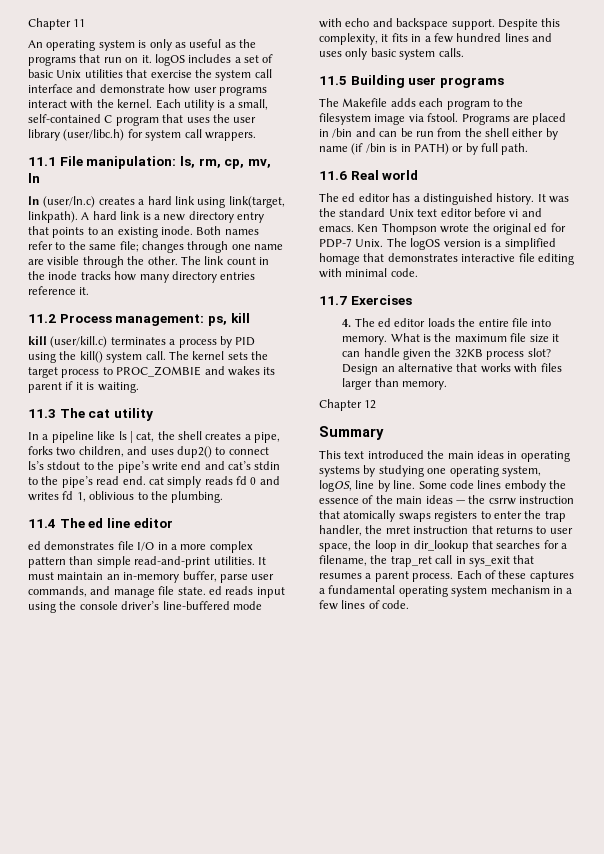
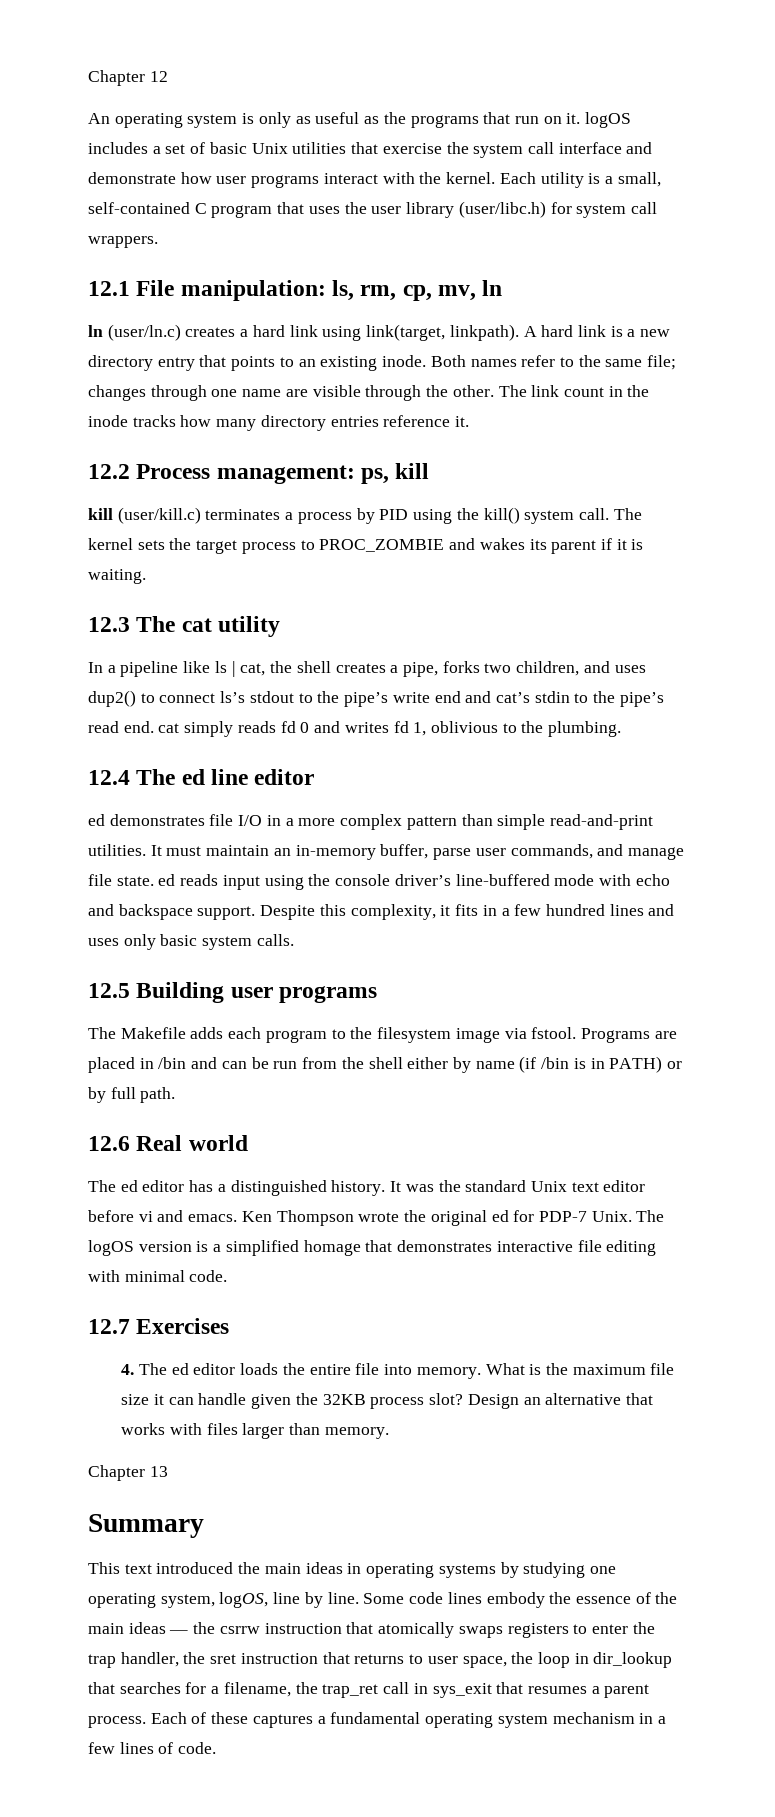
- Chapter 11
+ Chapter 12
- 11.1 File manipulation: ls, rm, cp, mv, ln
+ 12.1 File manipulation: ls, rm, cp, mv, ln
- 11.2 Process management: ps, kill
+ 12.2 Process management: ps, kill
- 11.3 The cat utility
+ 12.3 The cat utility
- 11.4 The ed line editor
+ 12.4 The ed line editor
- 11.5 Building user programs
+ 12.5 Building user programs
- 11.6 Real world
+ 12.6 Real world
- 11.7 Exercises
+ 12.7 Exercises
- Chapter 12
+ Chapter 13
- Some code lines embody the essence of the main ideas — the csrrw instruction that atomically swaps registers to enter the trap handler, the mret instruction that returns to user space, the loop in dir_lookup that searches for a filename, the trap_ret call in sys_exit that resumes a parent process.
+ Some code lines embody the essence of the main ideas — the csrrw instruction that atomically swaps registers to enter the trap handler, the sret instruction that returns to user space, the loop in dir_lookup that searches for a filename, the trap_ret call in sys_exit that resumes a parent process.

